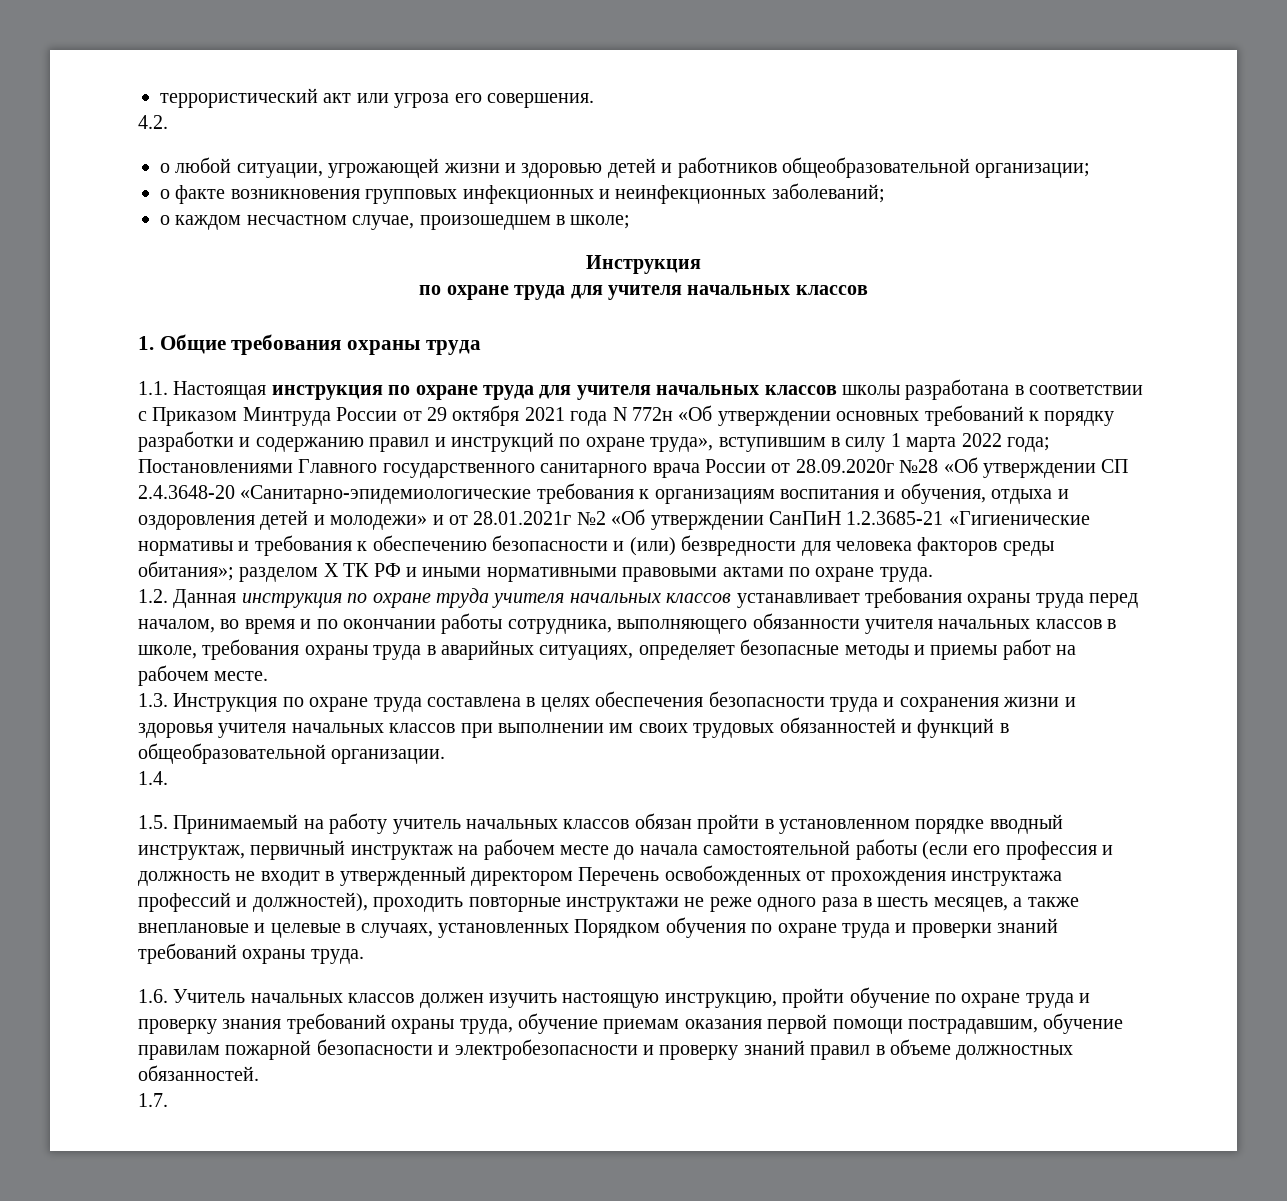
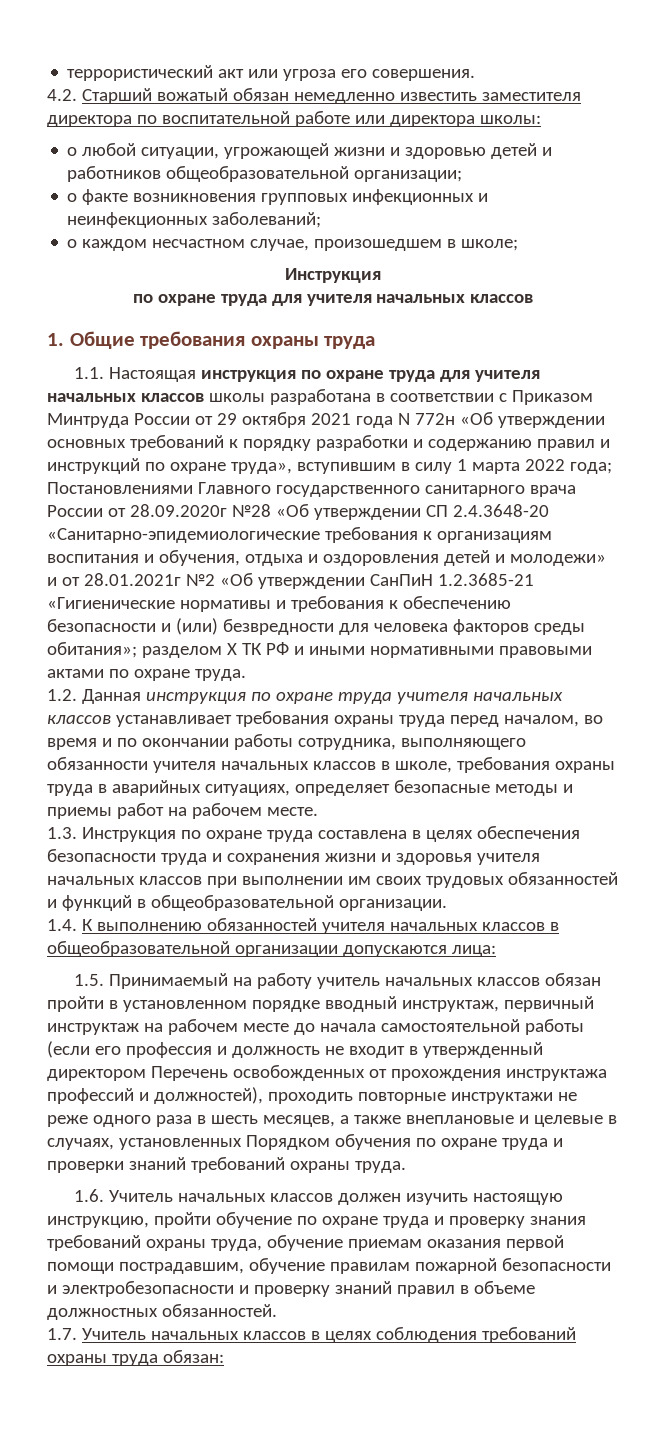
- 4.2.
+ 4.2. Старший вожатый обязан немедленно известить заместителя директора по воспитательной работе или директора школы:
- 1.4.
+ 1.4. К выполнению обязанностей учителя начальных классов в общеобразовательной организации допускаются лица:
- 1.7.
+ 1.7. Учитель начальных классов в целях соблюдения требований охраны труда обязан:

